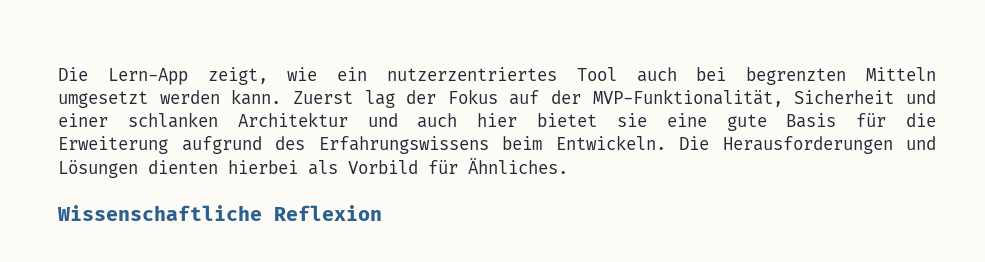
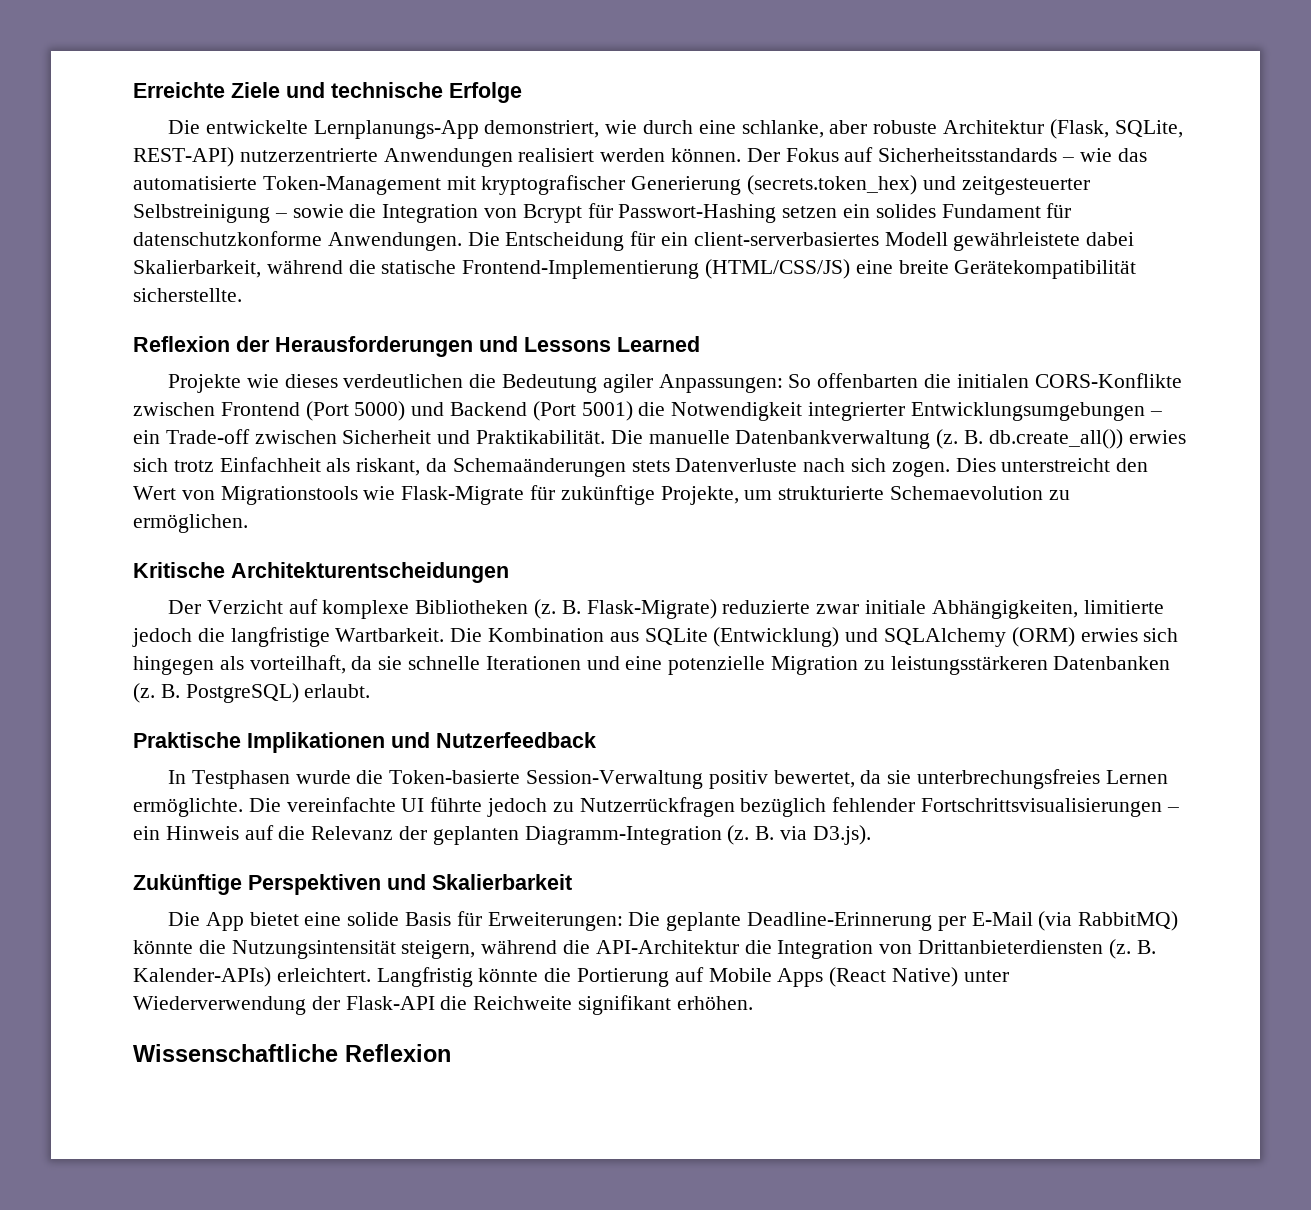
- Die Lern-App zeigt, wie ein nutzerzentriertes Tool auch bei begrenzten Mitteln umgesetzt werden kann. Zuerst lag der Fokus auf der MVP-Funktionalität, Sicherheit und einer schlanken Architektur und auch hier bietet sie eine gute Basis für die Erweiterung aufgrund des Erfahrungswissens beim Entwickeln. Die Herausforderungen und Lösungen dienten hierbei als Vorbild für Ähnliches.
+ Erreichte Ziele und technische Erfolge
+ Die entwickelte Lernplanungs-App demonstriert, wie durch eine schlanke, aber robuste Architektur (Flask, SQLite, REST-API) nutzerzentrierte Anwendungen realisiert werden können. Der Fokus auf Sicherheitsstandards – wie das automatisierte Token-Management mit kryptografischer Generierung (secrets.token_hex) und zeitgesteuerter Selbstreinigung – sowie die Integration von Bcrypt für Passwort-Hashing setzen ein solides Fundament für datenschutzkonforme Anwendungen. Die Entscheidung für ein client-serverbasiertes Modell gewährleistete dabei Skalierbarkeit, während die statische Frontend-Implementierung (HTML/CSS/JS) eine breite Gerätekompatibilität sicherstellte.
+ Reflexion der Herausforderungen und Lessons Learned
+ Projekte wie dieses verdeutlichen die Bedeutung agiler Anpassungen: So offenbarten die initialen CORS-Konflikte zwischen Frontend (Port 5000) und Backend (Port 5001) die Notwendigkeit integrierter Entwicklungsumgebungen – ein Trade-off zwischen Sicherheit und Praktikabilität. Die manuelle Datenbankverwaltung (z. B. db.create_all()) erwies sich trotz Einfachheit als riskant, da Schemaänderungen stets Datenverluste nach sich zogen. Dies unterstreicht den Wert von Migrationstools wie Flask-Migrate für zukünftige Projekte, um strukturierte Schemaevolution zu ermöglichen.
+ Kritische Architekturentscheidungen
+ Der Verzicht auf komplexe Bibliotheken (z. B. Flask-Migrate) reduzierte zwar initiale Abhängigkeiten, limitierte jedoch die langfristige Wartbarkeit. Die Kombination aus SQLite (Entwicklung) und SQLAlchemy (ORM) erwies sich hingegen als vorteilhaft, da sie schnelle Iterationen und eine potenzielle Migration zu leistungsstärkeren Datenbanken (z. B. PostgreSQL) erlaubt.
+ Praktische Implikationen und Nutzerfeedback
+ In Testphasen wurde die Token-basierte Session-Verwaltung positiv bewertet, da sie unterbrechungsfreies Lernen ermöglichte. Die vereinfachte UI führte jedoch zu Nutzerrückfragen bezüglich fehlender Fortschrittsvisualisierungen – ein Hinweis auf die Relevanz der geplanten Diagramm-Integration (z. B. via D3.js).
+ Zukünftige Perspektiven und Skalierbarkeit
+ Die App bietet eine solide Basis für Erweiterungen: Die geplante Deadline-Erinnerung per E-Mail (via RabbitMQ) könnte die Nutzungsintensität steigern, während die API-Architektur die Integration von Drittanbieterdiensten (z. B. Kalender-APIs) erleichtert. Langfristig könnte die Portierung auf Mobile Apps (React Native) unter Wiederverwendung der Flask-API die Reichweite signifikant erhöhen.

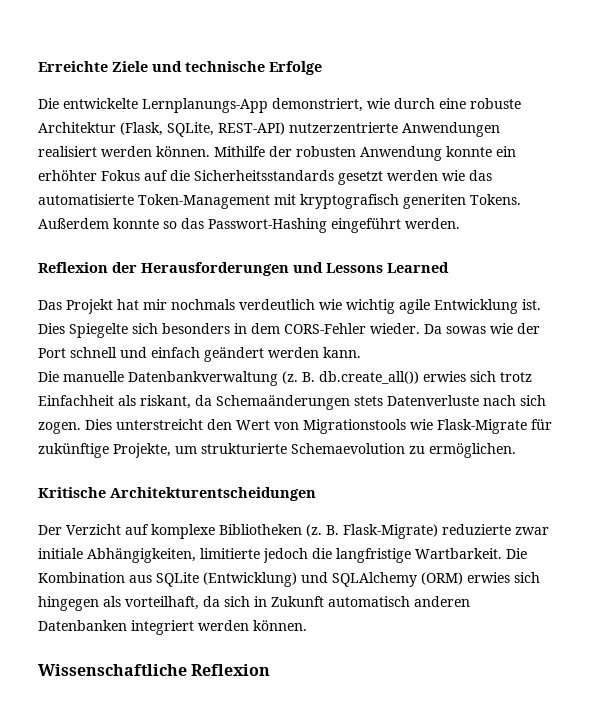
- Die entwickelte Lernplanungs-App demonstriert, wie durch eine schlanke, aber robuste Architektur (Flask, SQLite, REST-API) nutzerzentrierte Anwendungen realisiert werden können.
+ Die entwickelte Lernplanungs-App demonstriert, wie durch eine robuste Architektur (Flask, SQLite, REST-API) nutzerzentrierte Anwendungen realisiert werden können.
- Der Fokus auf Sicherheitsstandards – wie das automatisierte Token-Management mit kryptografischer Generierung (secrets.token_hex) und zeitgesteuerter Selbstreinigung – sowie die Integration von Bcrypt für Passwort-Hashing setzen ein solides Fundament für datenschutzkonforme Anwendungen. Die Entscheidung für ein client-serverbasiertes Modell gewährleistete dabei Skalierbarkeit, während die statische Frontend-Implementierung (HTML/CSS/JS) eine breite Gerätekompatibilität sicherstellte.
+ Mithilfe der robusten Anwendung konnte ein erhöhter Fokus auf die Sicherheitsstandards gesetzt werden wie das automatisierte Token-Management mit kryptografisch generiten Tokens. Außerdem konnte so das Passwort-Hashing eingeführt werden.
- Projekte wie dieses verdeutlichen die Bedeutung agiler Anpassungen: So offenbarten die initialen CORS-Konflikte zwischen Frontend (Port 5000) und Backend (Port 5001) die Notwendigkeit integrierter Entwicklungsumgebungen – ein Trade-off zwischen Sicherheit und Praktikabilität. Die manuelle Datenbankverwaltung (z.
+ Das Projekt hat mir nochmals verdeutlich wie wichtig agile Entwicklung ist. Dies Spiegelte sich besonders in dem CORS-Fehler wieder. Da sowas wie der Port schnell und einfach geändert werden kann.
+ Die manuelle Datenbankverwaltung (z.
- Die Kombination aus SQLite (Entwicklung) und SQLAlchemy (ORM) erwies sich hingegen als vorteilhaft, da sie schnelle Iterationen und eine potenzielle Migration zu leistungsstärkeren Datenbanken (z. B. PostgreSQL) erlaubt.
- Praktische Implikationen und Nutzerfeedback
- In Testphasen wurde die Token-basierte Session-Verwaltung positiv bewertet, da sie unterbrechungsfreies Lernen ermöglichte. Die vereinfachte UI führte jedoch zu Nutzerrückfragen bezüglich fehlender Fortschrittsvisualisierungen – ein Hinweis auf die Relevanz der geplanten Diagramm-Integration (z. B. via D3.js).
- Zukünftige Perspektiven und Skalierbarkeit
- Die App bietet eine solide Basis für Erweiterungen: Die geplante Deadline-Erinnerung per E-Mail (via RabbitMQ) könnte die Nutzungsintensität steigern, während die API-Architektur die Integration von Drittanbieterdiensten (z. B. Kalender-APIs) erleichtert. Langfristig könnte die Portierung auf Mobile Apps (React Native) unter Wiederverwendung der Flask-API die Reichweite signifikant erhöhen.
+ Die Kombination aus SQLite (Entwicklung) und SQLAlchemy (ORM) erwies sich hingegen als vorteilhaft, da sich in Zukunft automatisch anderen Datenbanken integriert werden können.

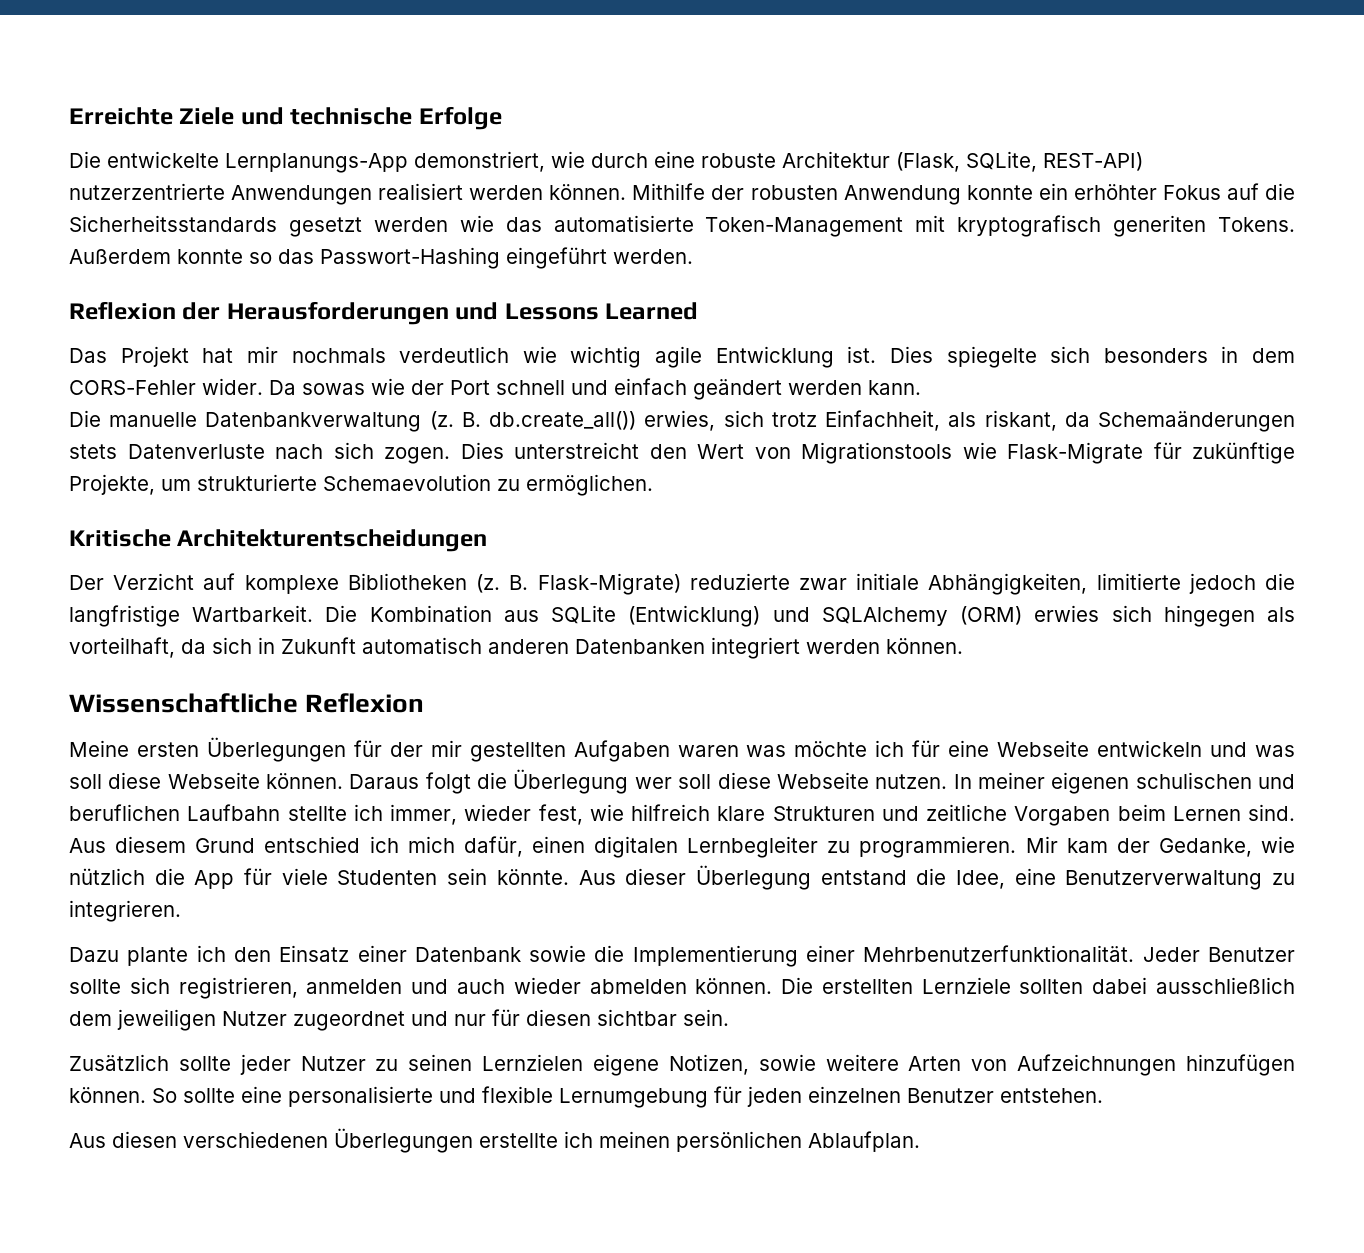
- Dies Spiegelte sich besonders in dem CORS-Fehler wieder.
+ Dies spiegelte sich besonders in dem CORS-Fehler wider.
- B. db.create_all()) erwies sich trotz Einfachheit als riskant, da Schemaänderungen stets Datenverluste nach sich zogen.
+ B. db.create_all()) erwies, sich trotz Einfachheit, als riskant, da Schemaänderungen stets Datenverluste nach sich zogen.
+ Meine ersten Überlegungen für der mir gestellten Aufgaben waren was möchte ich für eine Webseite entwickeln und was soll diese Webseite können. Daraus folgt die Überlegung wer soll diese Webseite nutzen. In meiner eigenen schulischen und beruflichen Laufbahn stellte ich immer, wieder fest, wie hilfreich klare Strukturen und zeitliche Vorgaben beim Lernen sind. Aus diesem Grund entschied ich mich dafür, einen digitalen Lernbegleiter zu programmieren. Mir kam der Gedanke, wie nützlich die App für viele Studenten sein könnte. Aus dieser Überlegung entstand die Idee, eine Benutzerverwaltung zu integrieren.
+ Dazu plante ich den Einsatz einer Datenbank sowie die Implementierung einer Mehrbenutzerfunktionalität. Jeder Benutzer sollte sich registrieren, anmelden und auch wieder abmelden können. Die erstellten Lernziele sollten dabei ausschließlich dem jeweiligen Nutzer zugeordnet und nur für diesen sichtbar sein.
+ Zusätzlich sollte jeder Nutzer zu seinen Lernzielen eigene Notizen, sowie weitere Arten von Aufzeichnungen hinzufügen können. So sollte eine personalisierte und flexible Lernumgebung für jeden einzelnen Benutzer entstehen.
+ Aus diesen verschiedenen Überlegungen erstellte ich meinen persönlichen Ablaufplan.

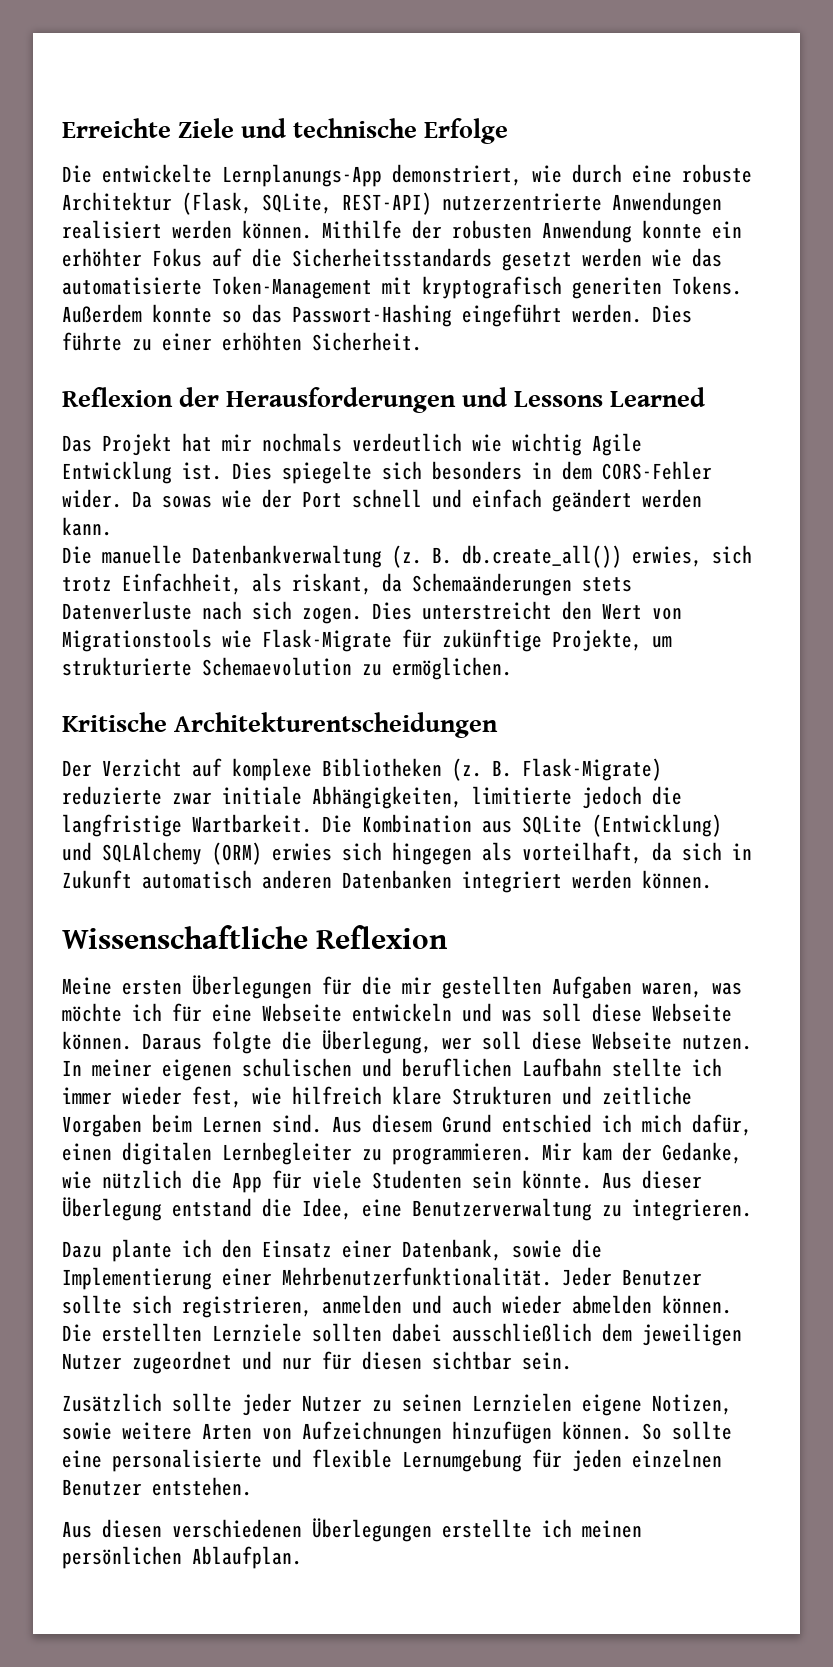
+ Dies führte zu einer erhöhten Sicherheit.
- Das Projekt hat mir nochmals verdeutlich wie wichtig agile Entwicklung ist.
+ Das Projekt hat mir nochmals verdeutlich wie wichtig Agile Entwicklung ist.
- Meine ersten Überlegungen für der mir gestellten Aufgaben waren was möchte ich für eine Webseite entwickeln und was soll diese Webseite können.
+ Meine ersten Überlegungen für die mir gestellten Aufgaben waren, was möchte ich für eine Webseite entwickeln und was soll diese Webseite können.
- Daraus folgt die Überlegung wer soll diese Webseite nutzen.
+ Daraus folgte die Überlegung, wer soll diese Webseite nutzen.
- In meiner eigenen schulischen und beruflichen Laufbahn stellte ich immer, wieder fest, wie hilfreich klare Strukturen und zeitliche Vorgaben beim Lernen sind.
+ In meiner eigenen schulischen und beruflichen Laufbahn stellte ich immer wieder fest, wie hilfreich klare Strukturen und zeitliche Vorgaben beim Lernen sind.
- Dazu plante ich den Einsatz einer Datenbank sowie die Implementierung einer Mehrbenutzerfunktionalität.
+ Dazu plante ich den Einsatz einer Datenbank, sowie die Implementierung einer Mehrbenutzerfunktionalität.

